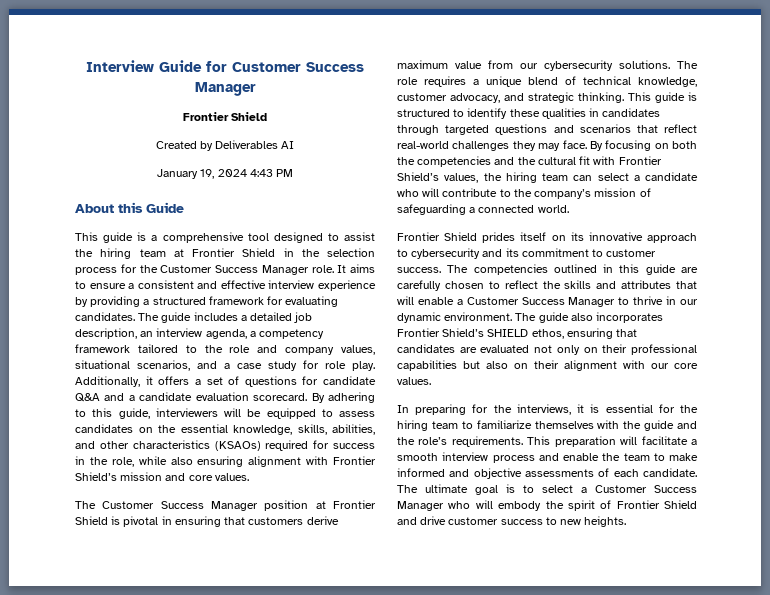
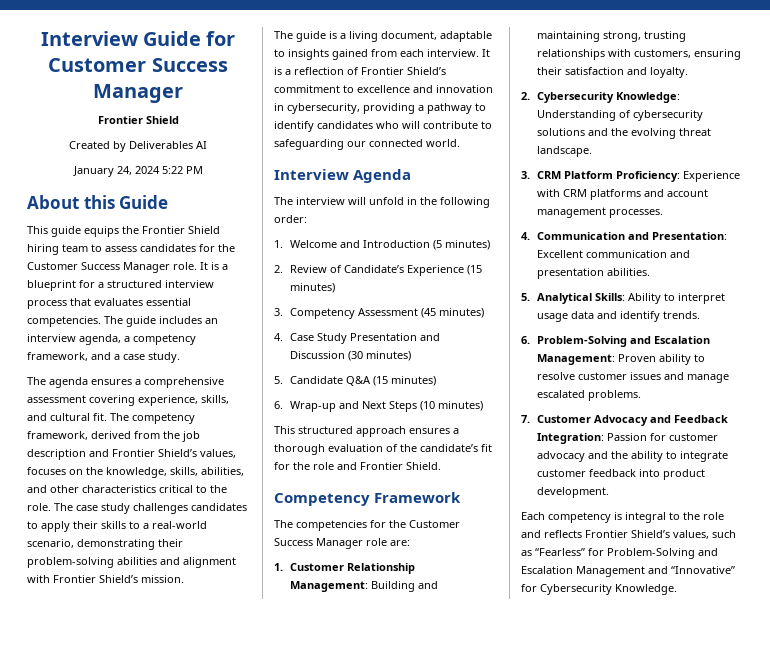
- January 19, 2024 4:43 PM
+ January 24, 2024 5:22 PM
- This guide is a comprehensive tool designed to assist the hiring team at Frontier Shield in the selection process for the Customer Success Manager role.
+ This guide equips the Frontier Shield hiring team to assess candidates for the Customer Success Manager role.
- It aims to ensure a consistent and effective interview experience by providing a structured framework for evaluating candidates. The guide includes a detailed job description, an interview agenda, a competency framework tailored to the role and company values, situational scenarios, and a case study for role play. Additionally, it offers a set of questions for candidate Q&A and a candidate evaluation scorecard. By adhering to this guide, interviewers will be equipped to assess candidates on the essential knowledge, skills, abilities, and other characteristics (KSAOs) required for success in the role, while also ensuring alignment with Frontier Shield’s mission and core values.
- The Customer Success Manager position at Frontier Shield is pivotal in ensuring that customers derive maximum value from our cybersecurity solutions. The role requires a unique blend of technical knowledge, customer advocacy, and strategic thinking. This guide is structured to identify these qualities in candidates through targeted questions and scenarios that reflect real-world challenges they may face. By focusing on both the competencies and the cultural fit with Frontier Shield’s values, the hiring team can select a candidate who will contribute to the company’s mission of safeguarding a connected world.
- Frontier Shield prides itself on its innovative approach to cybersecurity and its commitment to customer success. The competencies outlined in this guide are carefully chosen to reflect the skills and attributes that will enable a Customer Success Manager to thrive in our dynamic environment. The guide also incorporates Frontier Shield’s SHIELD ethos, ensuring that candidates are evaluated not only on their professional capabilities but also on their alignment with our core values.
- In preparing for the interviews, it is essential for the hiring team to familiarize themselves with the guide and the role’s requirements. This preparation will facilitate a smooth interview process and enable the team to make informed and objective assessments of each candidate. The ultimate goal is to select a Customer Success Manager who will embody the spirit of Frontier Shield and drive customer success to new heights.
+ It is a blueprint for a structured interview process that evaluates essential competencies. The guide includes an interview agenda, a competency framework, and a case study.
+ The agenda ensures a comprehensive assessment covering experience, skills, and cultural fit. The competency framework, derived from the job description and Frontier Shield’s values, focuses on the knowledge, skills, abilities, and other characteristics critical to the role. The case study challenges candidates to apply their skills to a real-world scenario, demonstrating their problem-solving abilities and alignment with Frontier Shield’s mission.
+ The guide is a living document, adaptable to insights gained from each interview. It is a reflection of Frontier Shield’s commitment to excellence and innovation in cybersecurity, providing a pathway to identify candidates who will contribute to safeguarding our connected world.
+ Interview Agenda
+ The interview will unfold in the following order:
+ 1. Welcome and Introduction (5 minutes)
+ 2. Review of Candidate’s Experience (15 minutes)
+ 3. Competency Assessment (45 minutes)
+ 4. Case Study Presentation and Discussion (30 minutes)
+ 5. Candidate Q&A (15 minutes)
+ 6. Wrap-up and Next Steps (10 minutes)
+ This structured approach ensures a thorough evaluation of the candidate’s fit for the role and Frontier Shield.
+ Competency Framework
+ The competencies for the Customer Success Manager role are:
+ 1. Customer Relationship Management: Building and maintaining strong, trusting relationships with customers, ensuring their satisfaction and loyalty.
+ 2. Cybersecurity Knowledge: Understanding of cybersecurity solutions and the evolving threat landscape.
+ 3. CRM Platform Proficiency: Experience with CRM platforms and account management processes.
+ 4. Communication and Presentation: Excellent communication and presentation abilities.
+ 5. Analytical Skills: Ability to interpret usage data and identify trends.
+ 6. Problem-Solving and Escalation Management: Proven ability to resolve customer issues and manage escalated problems.
+ 7. Customer Advocacy and Feedback Integration: Passion for customer advocacy and the ability to integrate customer feedback into product development.
+ Each competency is integral to the role and reflects Frontier Shield’s values, such as “Fearless” for Problem-Solving and Escalation Management and “Innovative” for Cybersecurity Knowledge.

